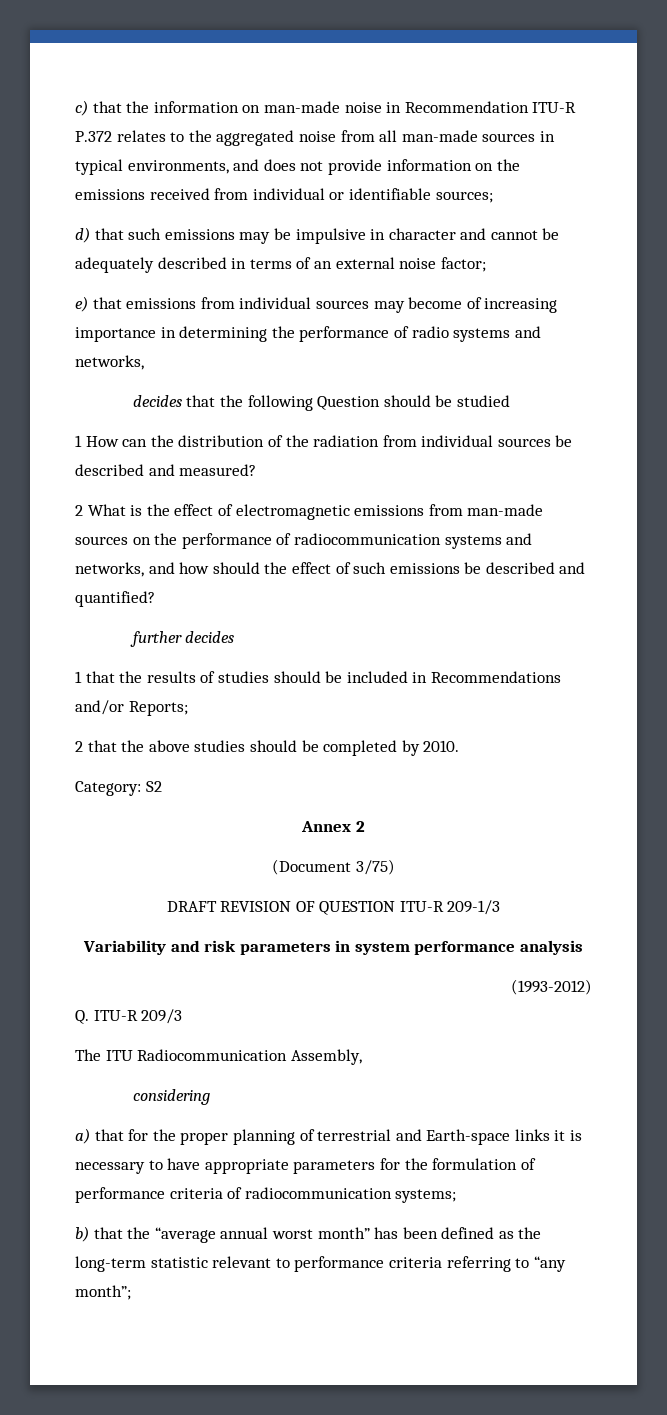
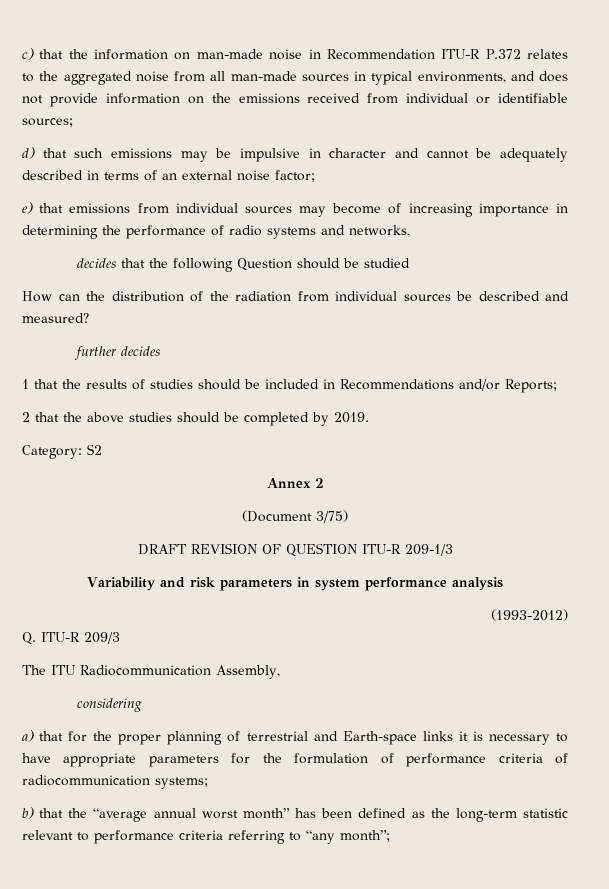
- 1 How can the distribution of the radiation from individual sources be described and measured?
+ How can the distribution of the radiation from individual sources be described and measured?
- 2 What is the effect of electromagnetic emissions from man-made sources on the performance of radiocommunication systems and networks, and how should the effect of such emissions be described and quantified?
- 2 that the above studies should be completed by 2010.
+ 2 that the above studies should be completed by 2019.

